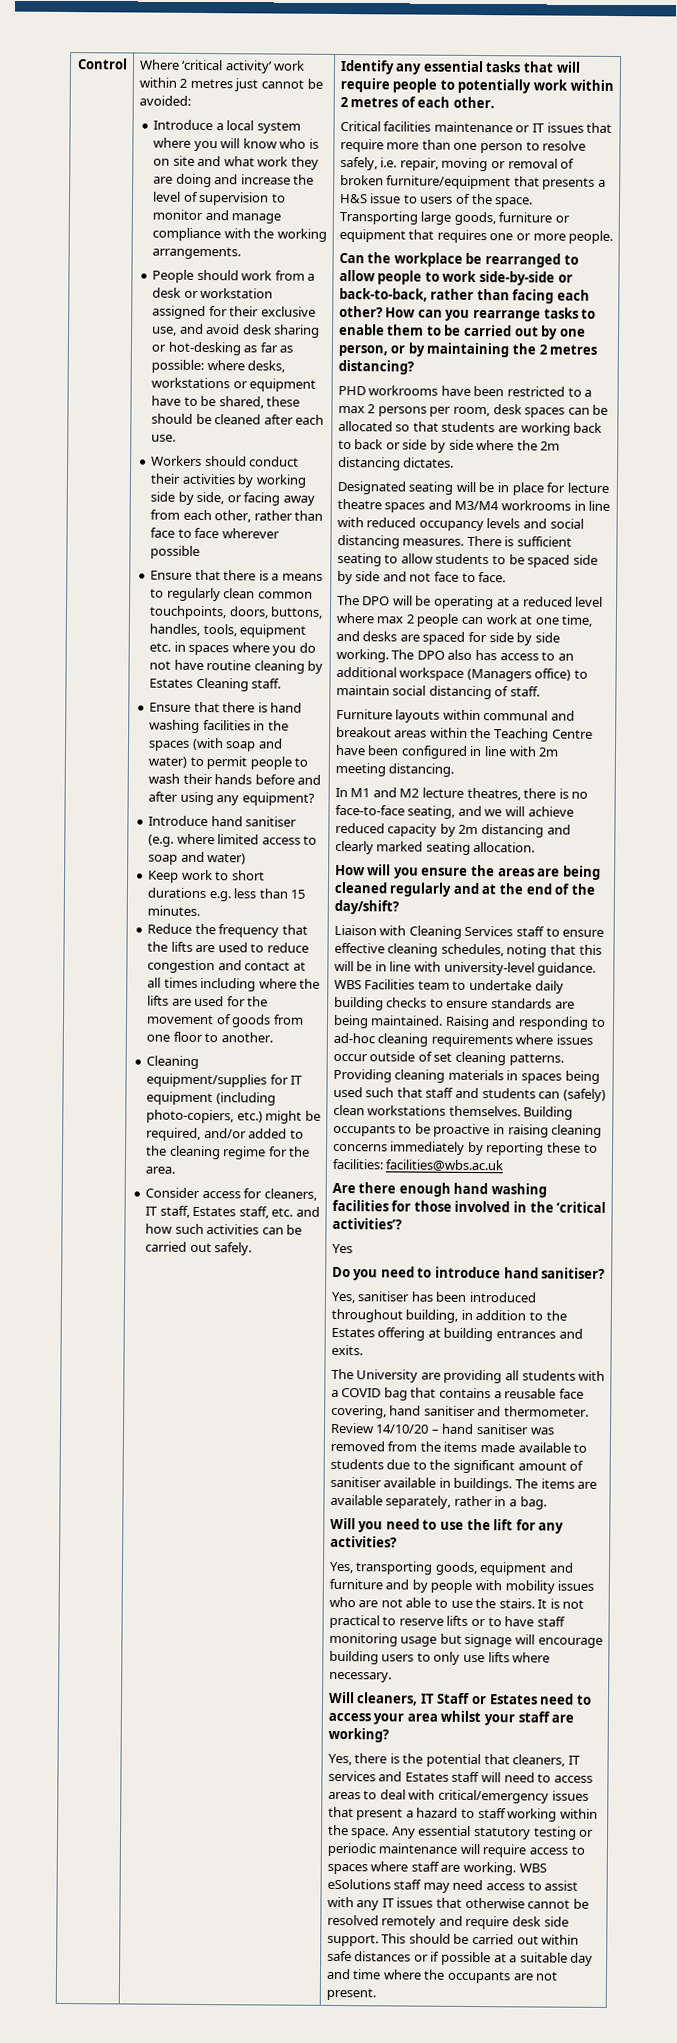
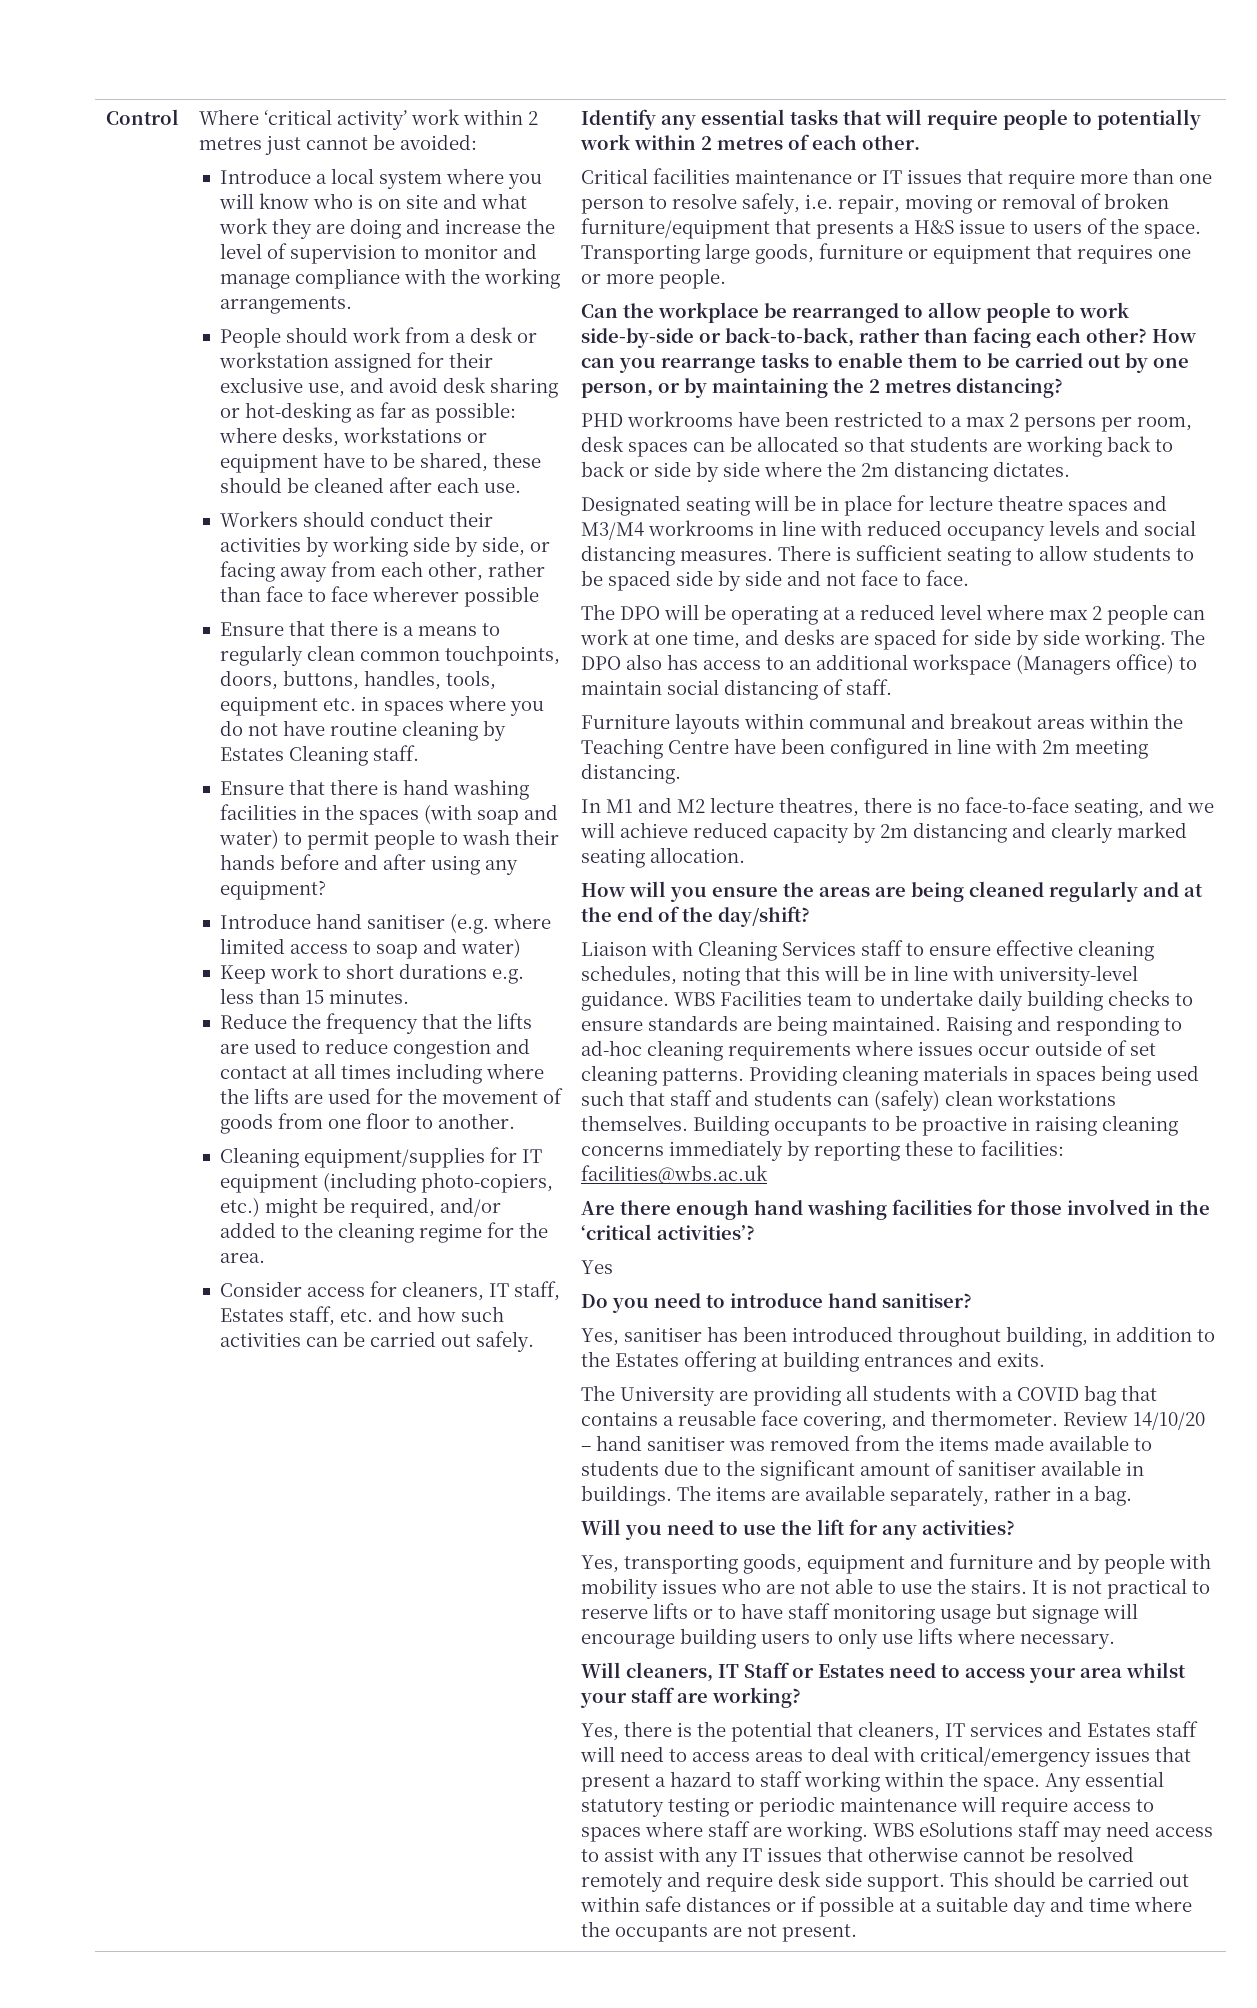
- The University are providing all students with a COVID bag that contains a reusable face covering, hand sanitiser and thermometer.
+ The University are providing all students with a COVID bag that contains a reusable face covering, and thermometer.

